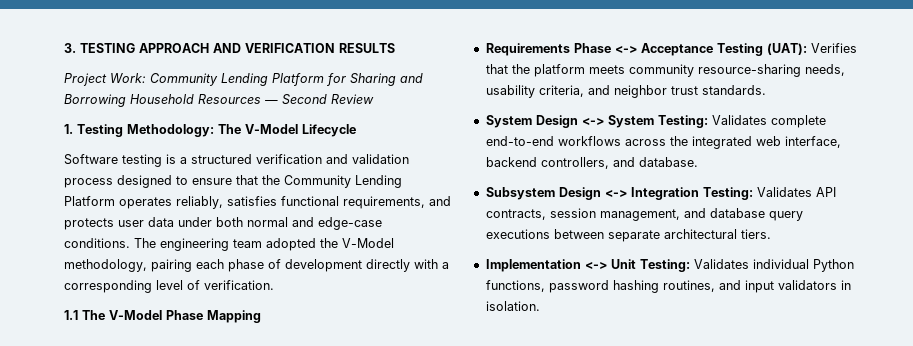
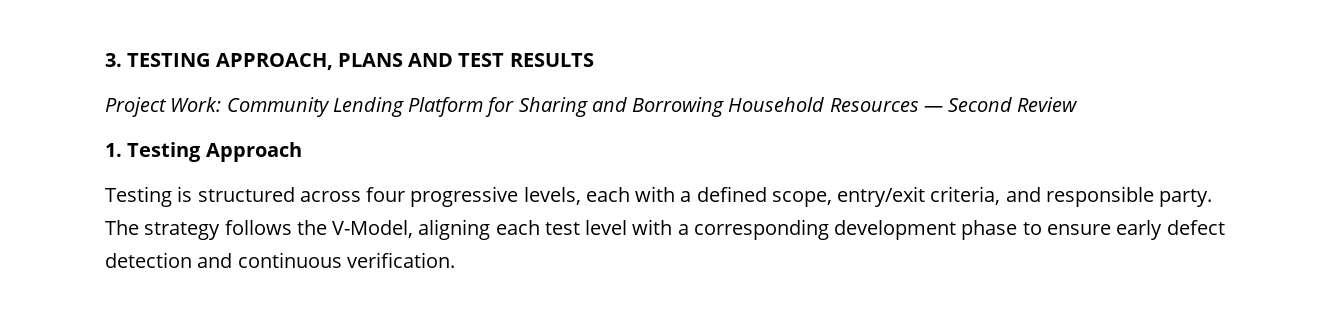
- 3. TESTING APPROACH AND VERIFICATION RESULTS
+ 3. TESTING APPROACH, PLANS AND TEST RESULTS
- 1. Testing Methodology: The V-Model Lifecycle
- Software testing is a structured verification and validation process designed to ensure that the Community Lending Platform operates reliably, satisfies functional requirements, and protects user data under both normal and edge-case conditions. The engineering team adopted the V-Model methodology, pairing each phase of development directly with a corresponding level of verification.
- 1.1 The V-Model Phase Mapping
- Requirements Phase <-> Acceptance Testing (UAT): Verifies that the platform meets community resource-sharing needs, usability criteria, and neighbor trust standards.
- System Design <-> System Testing: Validates complete end-to-end workflows across the integrated web interface, backend controllers, and database.
- Subsystem Design <-> Integration Testing: Validates API contracts, session management, and database query executions between separate architectural tiers.
- Implementation <-> Unit Testing: Validates individual Python functions, password hashing routines, and input validators in isolation.
+ 1. Testing Approach
+ Testing is structured across four progressive levels, each with a defined scope, entry/exit criteria, and responsible party. The strategy follows the V-Model, aligning each test level with a corresponding development phase to ensure early defect detection and continuous verification.

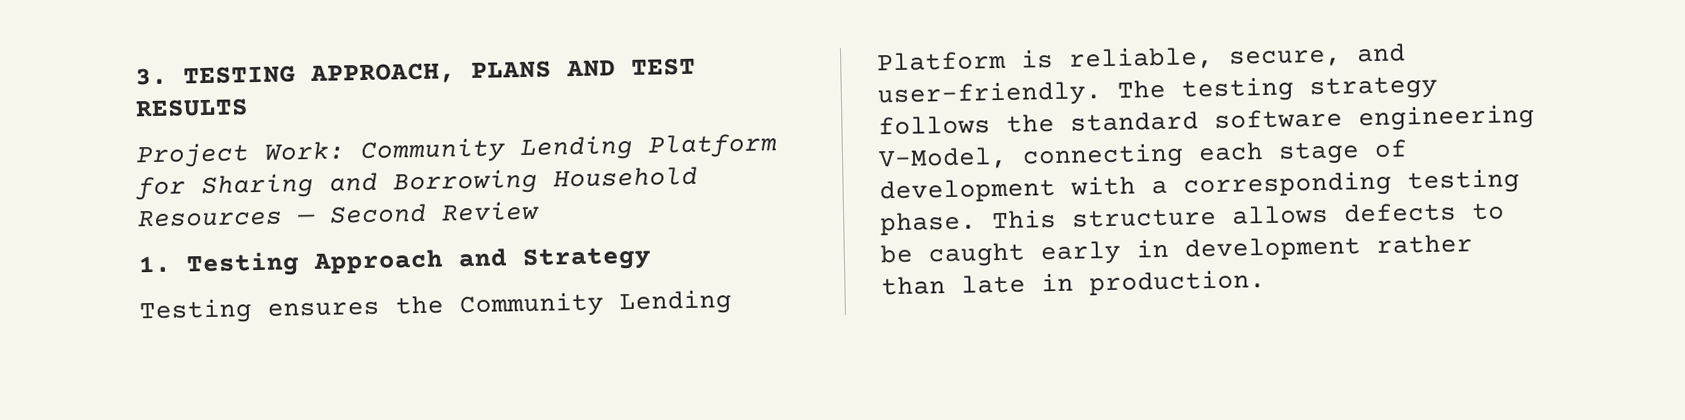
- 1. Testing Approach
- Testing is structured across four progressive levels, each with a defined scope, entry/exit criteria, and responsible party. The strategy follows the V-Model, aligning each test level with a corresponding development phase to ensure early defect detection and continuous verification.
+ 1. Testing Approach and Strategy
+ Testing ensures the Community Lending Platform is reliable, secure, and user-friendly. The testing strategy follows the standard software engineering V-Model, connecting each stage of development with a corresponding testing phase. This structure allows defects to be caught early in development rather than late in production.

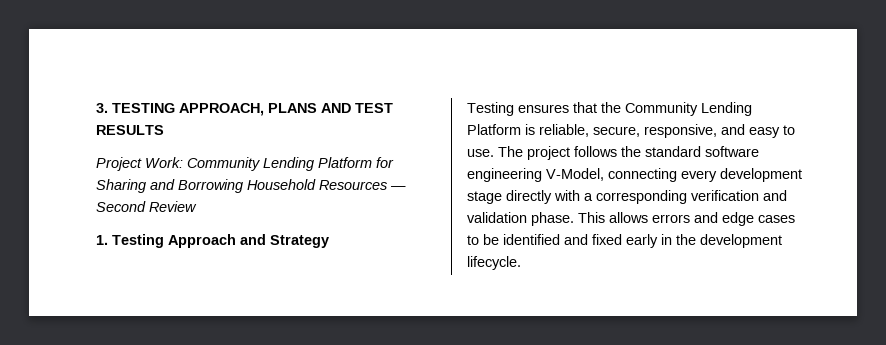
- Testing ensures the Community Lending Platform is reliable, secure, and user-friendly. The testing strategy follows the standard software engineering V-Model, connecting each stage of development with a corresponding testing phase. This structure allows defects to be caught early in development rather than late in production.
+ Testing ensures that the Community Lending Platform is reliable, secure, responsive, and easy to use. The project follows the standard software engineering V-Model, connecting every development stage directly with a corresponding verification and validation phase. This allows errors and edge cases to be identified and fixed early in the development lifecycle.

